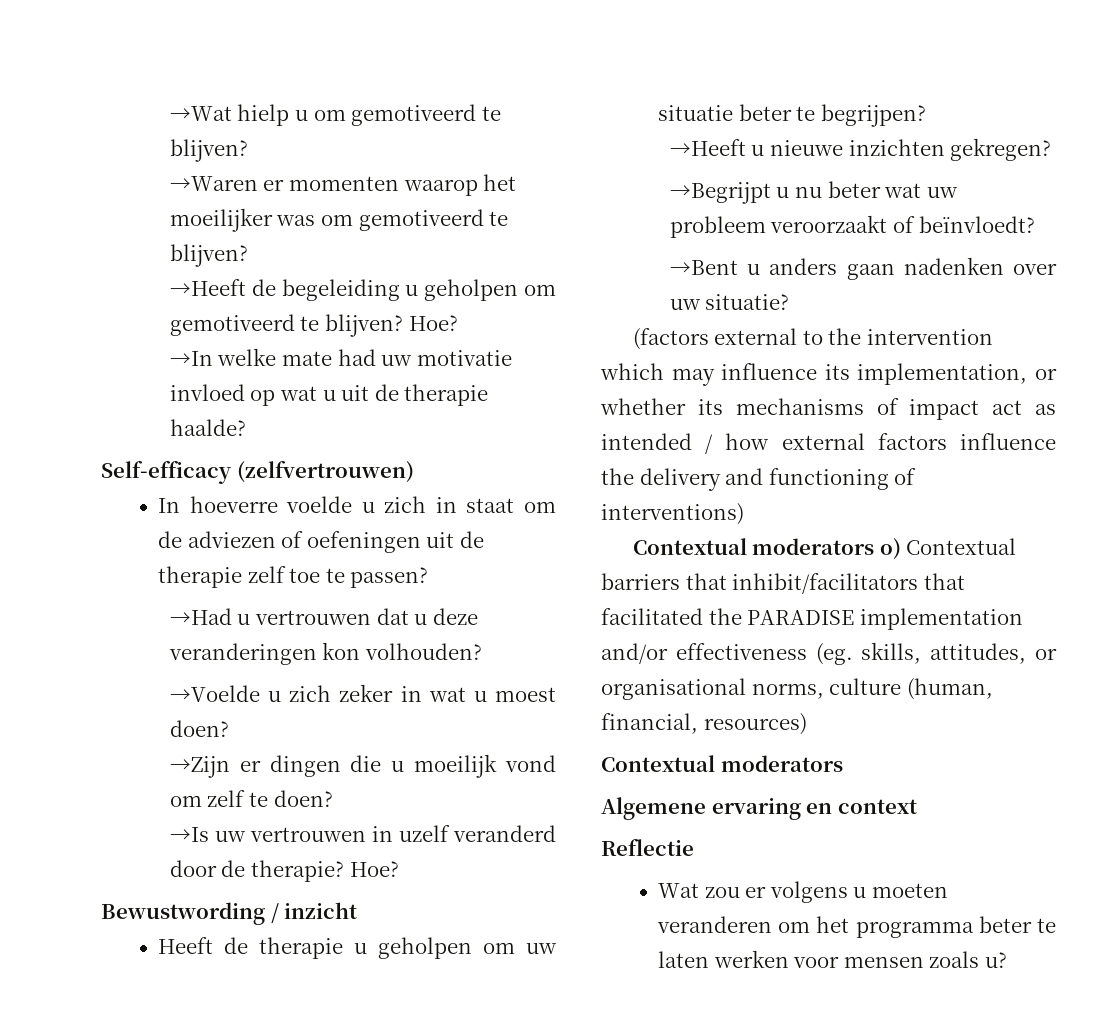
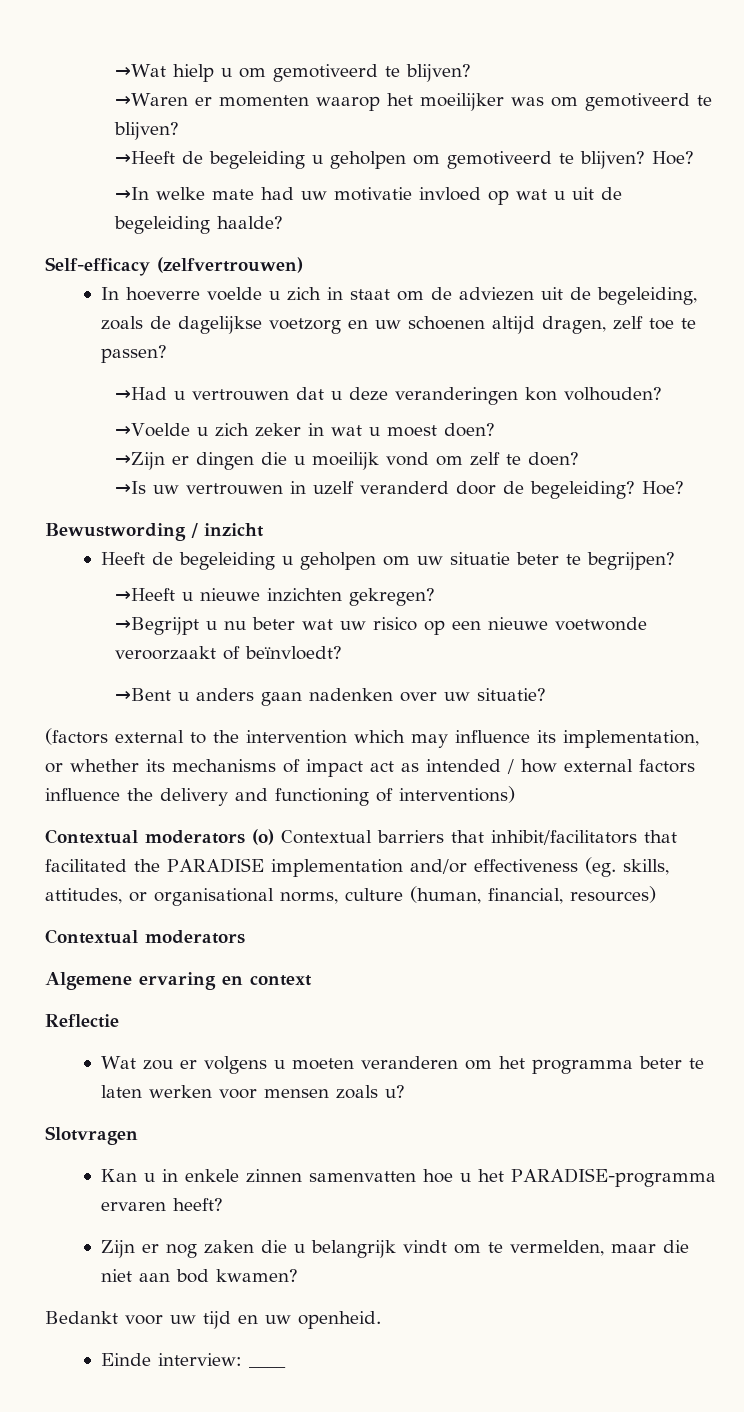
- →In welke mate had uw motivatie invloed op wat u uit de therapie haalde?
+ →In welke mate had uw motivatie invloed op wat u uit de begeleiding haalde?
- In hoeverre voelde u zich in staat om de adviezen of oefeningen uit de therapie zelf toe te passen?
+ In hoeverre voelde u zich in staat om de adviezen uit de begeleiding, zoals de dagelijkse voetzorg en uw schoenen altijd dragen, zelf toe te passen?
- →Is uw vertrouwen in uzelf veranderd door de therapie?
+ →Is uw vertrouwen in uzelf veranderd door de begeleiding?
- Heeft de therapie u geholpen om uw situatie beter te begrijpen?
+ Heeft de begeleiding u geholpen om uw situatie beter te begrijpen?
- →Begrijpt u nu beter wat uw probleem veroorzaakt of beïnvloedt?
+ →Begrijpt u nu beter wat uw risico op een nieuwe voetwonde veroorzaakt of beïnvloedt?
- Contextual moderators o) Contextual barriers that inhibit/facilitators that facilitated the PARADISE implementation and/or effectiveness (eg. skills, attitudes, or organisational norms, culture (human, financial, resources)
+ Contextual moderators (o) Contextual barriers that inhibit/facilitators that facilitated the PARADISE implementation and/or effectiveness (eg. skills, attitudes, or organisational norms, culture (human, financial, resources)
+ Slotvragen
+ Kan u in enkele zinnen samenvatten hoe u het PARADISE-programma ervaren heeft?
+ Zijn er nog zaken die u belangrijk vindt om te vermelden, maar die niet aan bod kwamen?
+ Bedankt voor uw tijd en uw openheid.
+ Einde interview: ____

